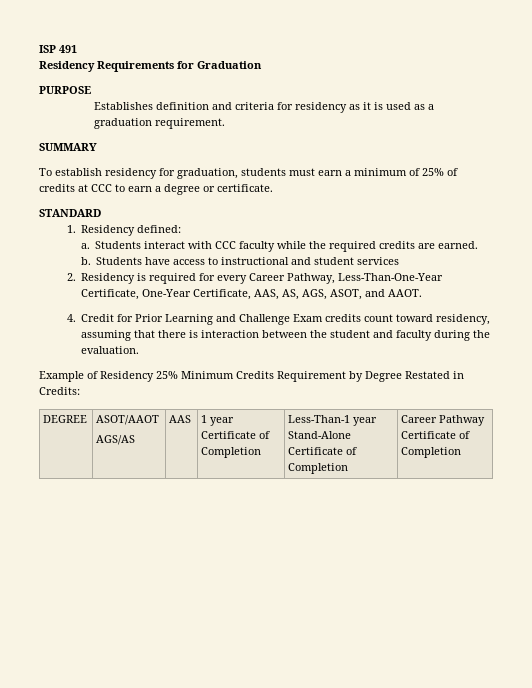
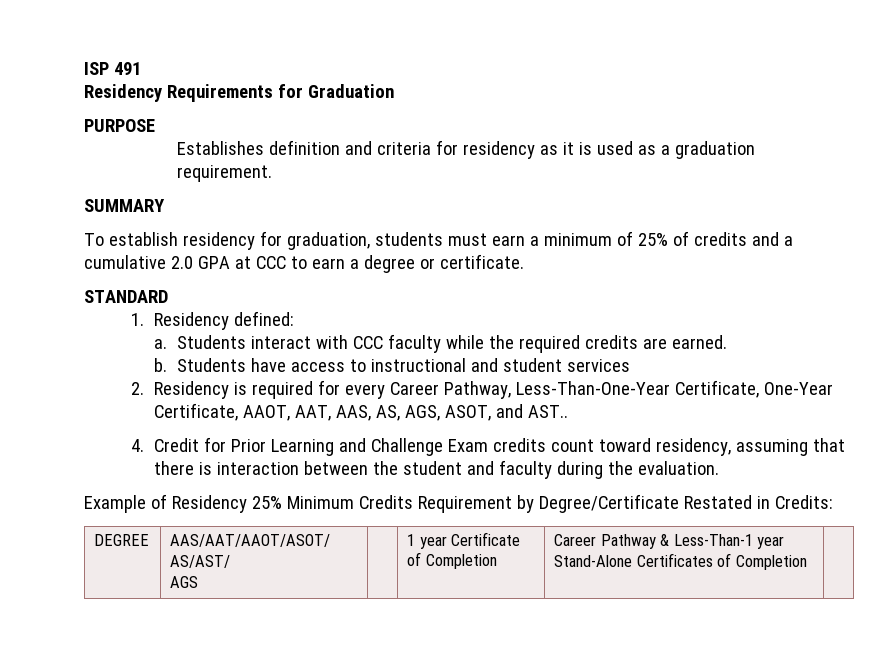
- To establish residency for graduation, students must earn a minimum of 25% of credits at CCC to earn a degree or certificate.
+ To establish residency for graduation, students must earn a minimum of 25% of credits and a cumulative 2.0 GPA at CCC to earn a degree or certificate.
- 2. Residency is required for every Career Pathway, Less-Than-One-Year Certificate, One-Year Certificate, AAS, AS, AGS, ASOT, and AAOT.
+ 2. Residency is required for every Career Pathway, Less-Than-One-Year Certificate, One-Year Certificate, AAOT, AAT, AAS, AS, AGS, ASOT, and AST..
- Example of Residency 25% Minimum Credits Requirement by Degree Restated in Credits:
+ Example of Residency 25% Minimum Credits Requirement by Degree/Certificate Restated in Credits:
- DEGREE | ASOT/AAOT
- AGS/AS | AAS | 1 year Certificate of Completion | Less-Than-1 year Stand-Alone Certificate of Completion | Career Pathway Certificate of Completion
+ DEGREE | AAS/AAT/AAOT/ASOT/ AS/AST/
+ AGS | | 1 year Certificate of Completion | Career Pathway & Less-Than-1 year Stand-Alone Certificates of Completion |

